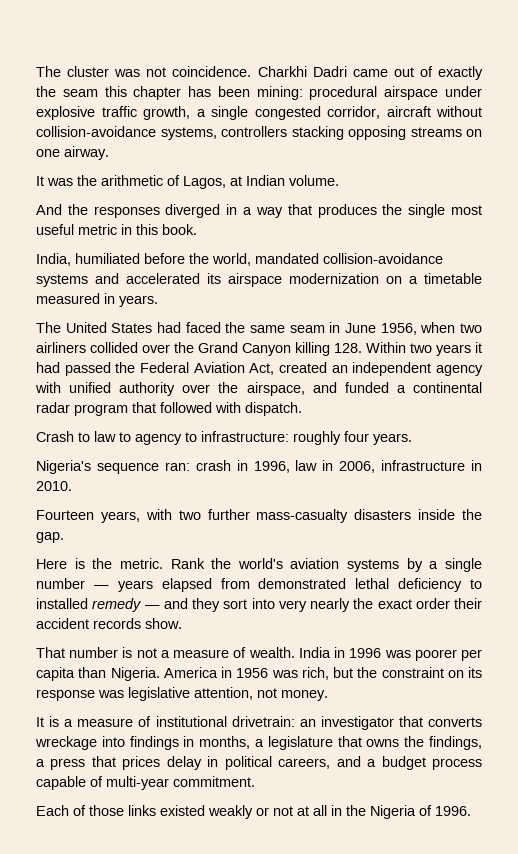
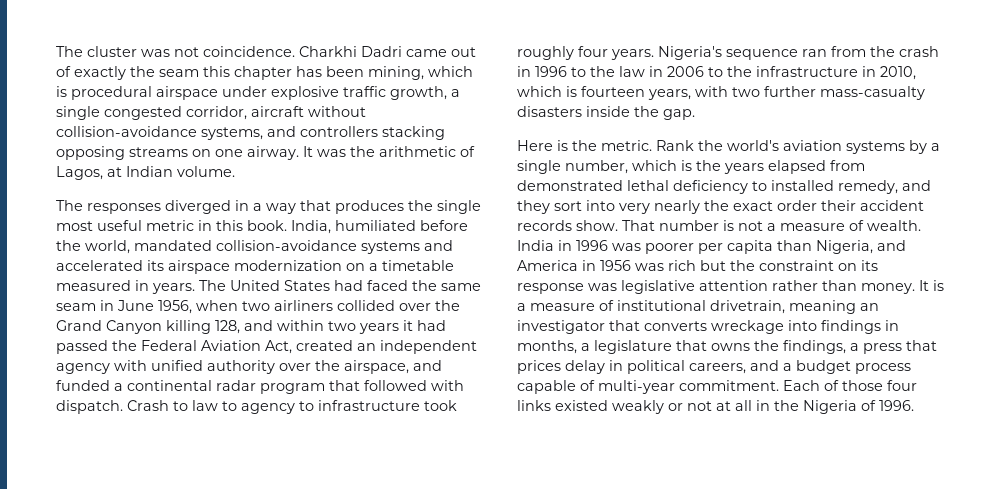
- Charkhi Dadri came out of exactly the seam this chapter has been mining: procedural airspace under explosive traffic growth, a single congested corridor, aircraft without collision-avoidance systems, controllers stacking opposing streams on one airway.
- It was the arithmetic of Lagos, at Indian volume.
+ Charkhi Dadri came out of exactly the seam this chapter has been mining, which is procedural airspace under explosive traffic growth, a single congested corridor, aircraft without collision-avoidance systems, and controllers stacking opposing streams on one airway. It was the arithmetic of Lagos, at Indian volume.
- And the responses diverged in a way that produces the single most useful metric in this book.
- India, humiliated before the world, mandated collision-avoidance systems and accelerated its airspace modernization on a timetable measured in years.
- The United States had faced the same seam in June 1956, when two airliners collided over the Grand Canyon killing 128. Within two years it had passed the Federal Aviation Act, created an independent agency with unified authority over the airspace, and funded a continental radar program that followed with dispatch.
- Crash to law to agency to infrastructure: roughly four years.
- Nigeria's sequence ran: crash in 1996, law in 2006, infrastructure in 2010.
- Fourteen years, with two further mass-casualty disasters inside the gap.
+ The responses diverged in a way that produces the single most useful metric in this book. India, humiliated before the world, mandated collision-avoidance systems and accelerated its airspace modernization on a timetable measured in years. The United States had faced the same seam in June 1956, when two airliners collided over the Grand Canyon killing 128, and within two years it had passed the Federal Aviation Act, created an independent agency with unified authority over the airspace, and funded a continental radar program that followed with dispatch. Crash to law to agency to infrastructure took roughly four years. Nigeria's sequence ran from the crash in 1996 to the law in 2006 to the infrastructure in 2010, which is fourteen years, with two further mass-casualty disasters inside the gap.
- Rank the world's aviation systems by a single number — years elapsed from demonstrated lethal deficiency to installed remedy — and they sort into very nearly the exact order their accident records show.
- That number is not a measure of wealth.
+ Rank the world's aviation systems by a single number, which is the years elapsed from demonstrated lethal deficiency to installed remedy, and they sort into very nearly the exact order their accident records show. That number is not a measure of wealth.
- India in 1996 was poorer per capita than Nigeria. America in 1956 was rich, but the constraint on its response was legislative attention, not money.
- It is a measure of institutional drivetrain: an investigator that converts wreckage into findings in months, a legislature that owns the findings, a press that prices delay in political careers, and a budget process capable of multi-year commitment.
- Each of those links existed weakly or not at all in the Nigeria of 1996.
+ India in 1996 was poorer per capita than Nigeria, and America in 1956 was rich but the constraint on its response was legislative attention rather than money. It is a measure of institutional drivetrain, meaning an investigator that converts wreckage into findings in months, a legislature that owns the findings, a press that prices delay in political careers, and a budget process capable of multi-year commitment. Each of those four links existed weakly or not at all in the Nigeria of 1996.

